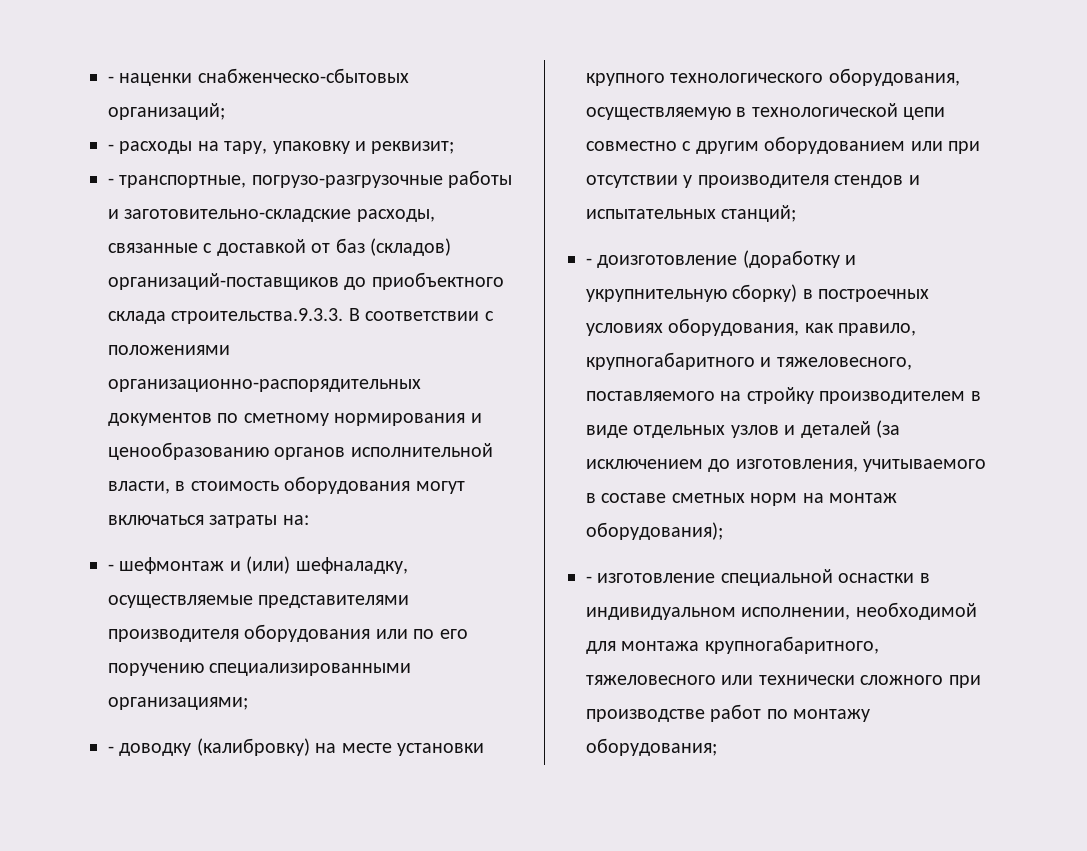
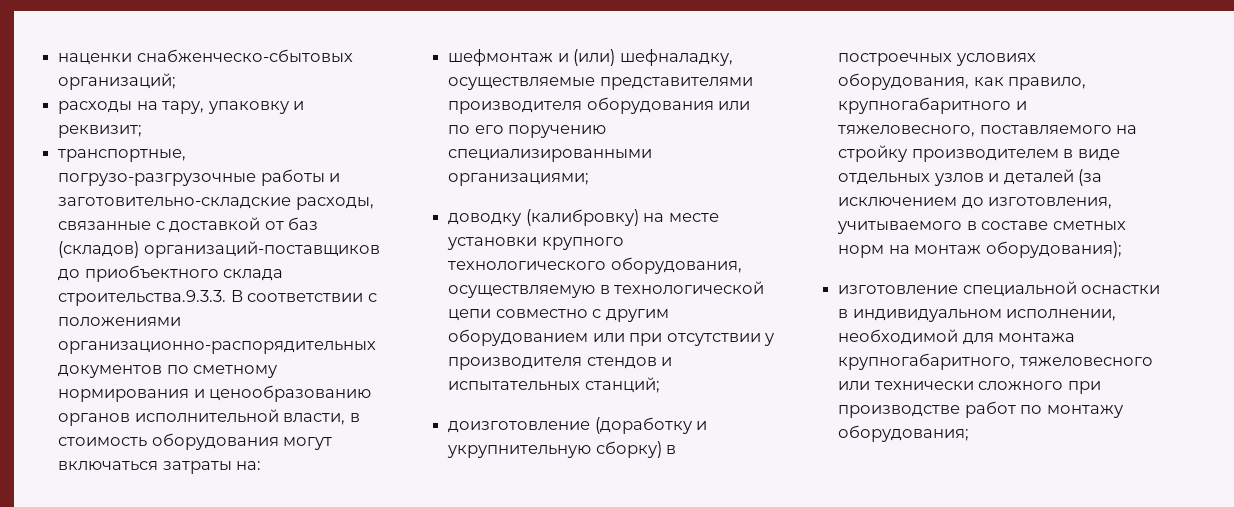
- - наценки снабженческо-сбытовых организаций;
+ наценки снабженческо-сбытовых организаций;
- - расходы на тару, упаковку и реквизит;
+ расходы на тару, упаковку и реквизит;
- - транспортные, погрузо-разгрузочные работы и заготовительно-складские расходы, связанные с доставкой от баз (складов) организаций-поставщиков до приобъектного склада строительства.9.3.3. В соответствии с положениями организационно-распорядительных документов по сметному нормирования и ценообразованию органов исполнительной власти, в стоимость оборудования могут включаться затраты на:
+ транспортные, погрузо-разгрузочные работы и заготовительно-складские расходы, связанные с доставкой от баз (складов) организаций-поставщиков до приобъектного склада строительства.9.3.3. В соответствии с положениями организационно-распорядительных документов по сметному нормирования и ценообразованию органов исполнительной власти, в стоимость оборудования могут включаться затраты на:
- - шефмонтаж и (или) шефналадку, осуществляемые представителями производителя оборудования или по его поручению специализированными организациями;
+ шефмонтаж и (или) шефналадку, осуществляемые представителями производителя оборудования или по его поручению специализированными организациями;
- - доводку (калибровку) на месте установки крупного технологического оборудования, осуществляемую в технологической цепи совместно с другим оборудованием или при отсутствии у производителя стендов и испытательных станций;
+ доводку (калибровку) на месте установки крупного технологического оборудования, осуществляемую в технологической цепи совместно с другим оборудованием или при отсутствии у производителя стендов и испытательных станций;
- - доизготовление (доработку и укрупнительную сборку) в построечных условиях оборудования, как правило, крупногабаритного и тяжеловесного, поставляемого на стройку производителем в виде отдельных узлов и деталей (за исключением до изготовления, учитываемого в составе сметных норм на монтаж оборудования);
+ доизготовление (доработку и укрупнительную сборку) в построечных условиях оборудования, как правило, крупногабаритного и тяжеловесного, поставляемого на стройку производителем в виде отдельных узлов и деталей (за исключением до изготовления, учитываемого в составе сметных норм на монтаж оборудования);
- - изготовление специальной оснастки в индивидуальном исполнении, необходимой для монтажа крупногабаритного, тяжеловесного или технически сложного при производстве работ по монтажу оборудования;
+ изготовление специальной оснастки в индивидуальном исполнении, необходимой для монтажа крупногабаритного, тяжеловесного или технически сложного при производстве работ по монтажу оборудования;

